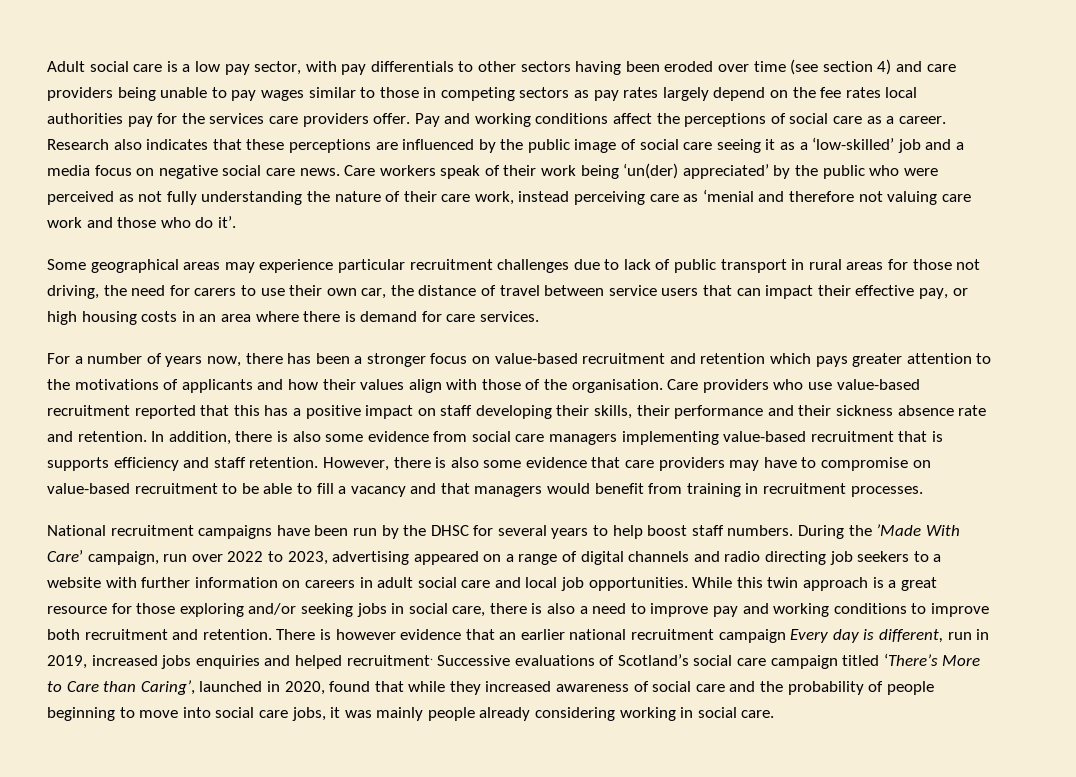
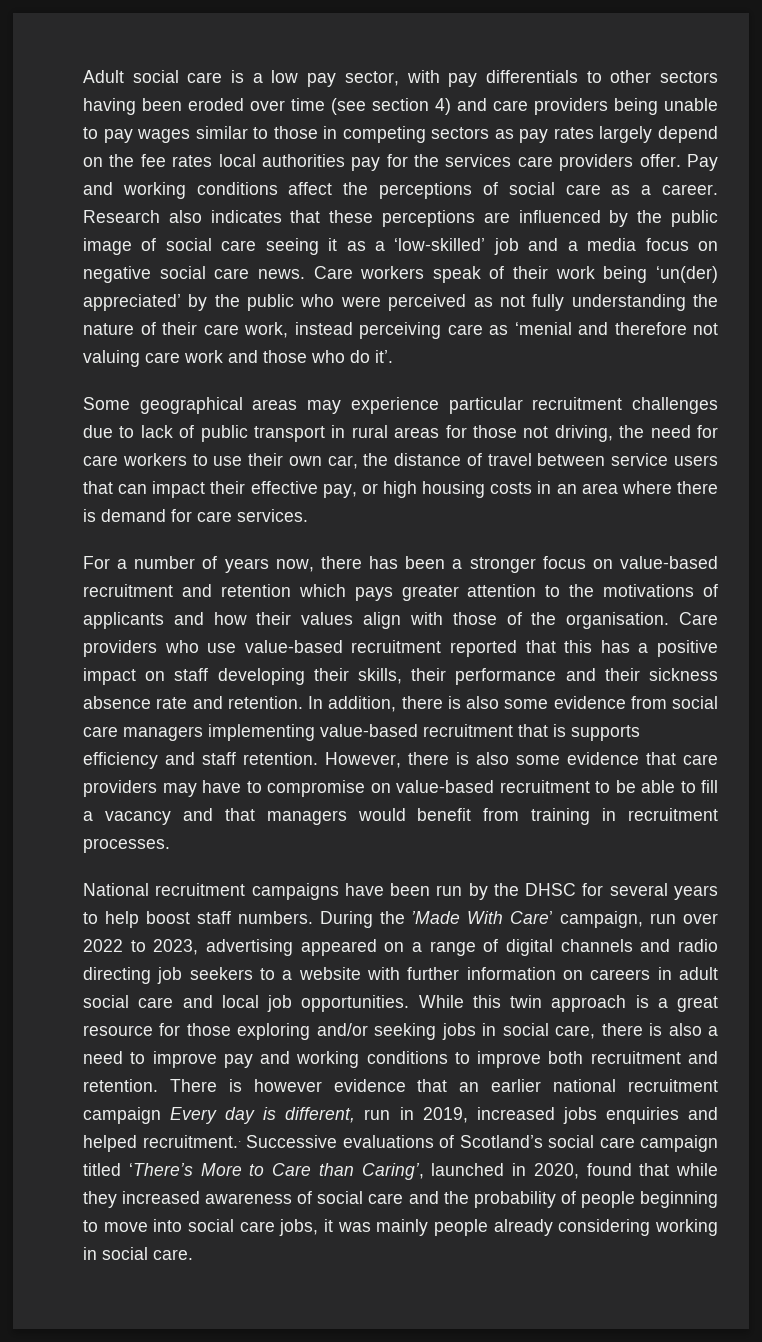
- Some geographical areas may experience particular recruitment challenges due to lack of public transport in rural areas for those not driving, the need for carers to use their own car, the distance of travel between service users that can impact their effective pay, or high housing costs in an area where there is demand for care services.
+ Some geographical areas may experience particular recruitment challenges due to lack of public transport in rural areas for those not driving, the need for care workers to use their own car, the distance of travel between service users that can impact their effective pay, or high housing costs in an area where there is demand for care services.
- There is however evidence that an earlier national recruitment campaign Every day is different, run in 2019, increased jobs enquiries and helped recruitment.
+ There is however evidence that an earlier national recruitment campaign Every day is different, run in 2019, increased jobs enquiries and helped recruitment..

